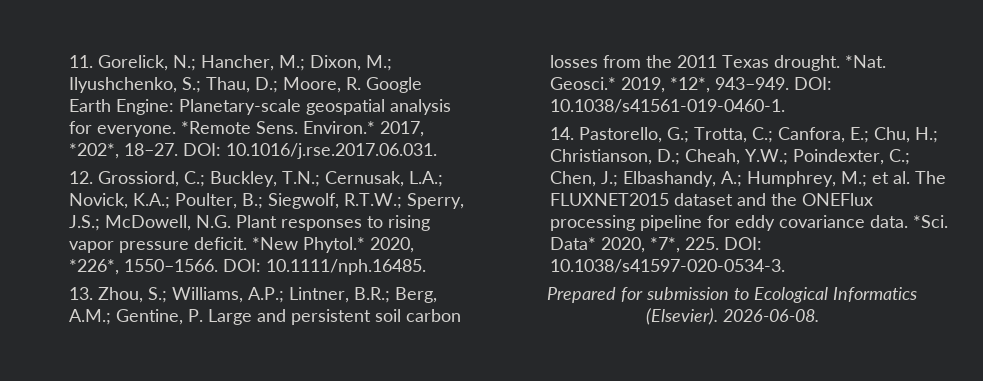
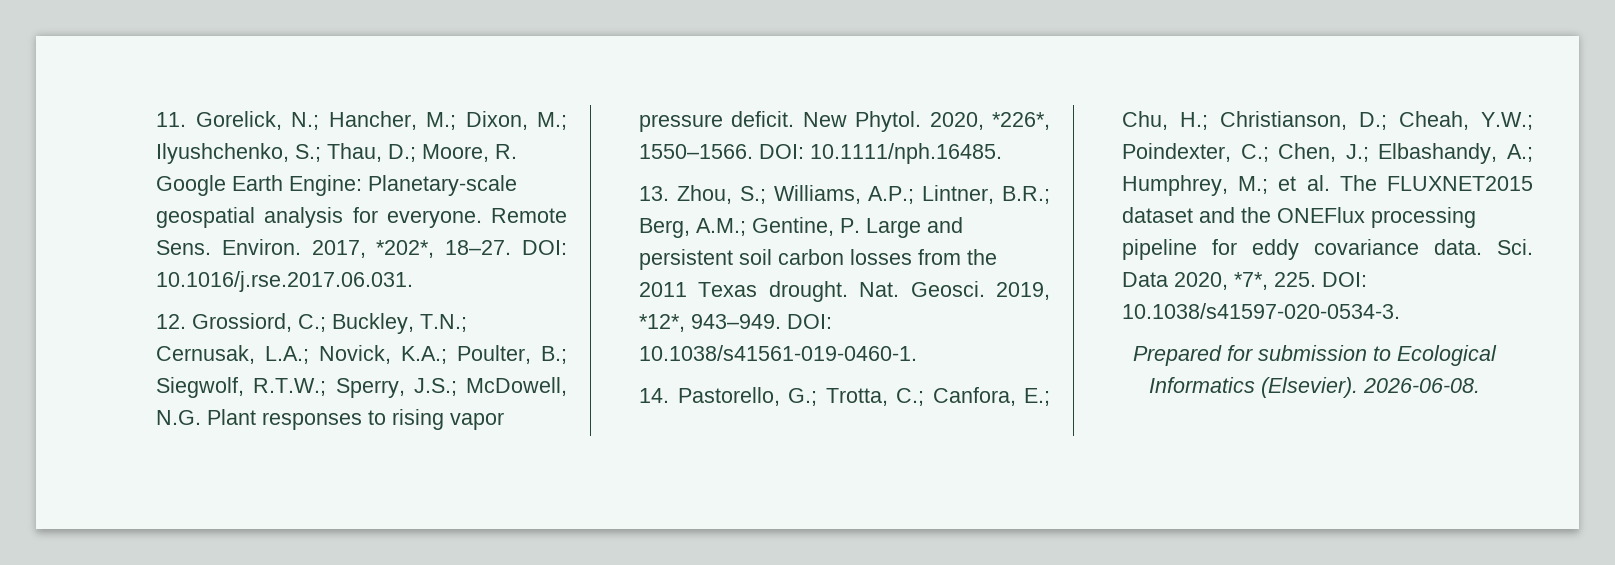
- *Remote Sens. Environ.* 2017, *202*, 18–27.
+ Remote Sens. Environ. 2017, *202*, 18–27.
- *New Phytol.* 2020, *226*, 1550–1566.
+ New Phytol. 2020, *226*, 1550–1566.
- *Nat. Geosci.* 2019, *12*, 943–949.
+ Nat. Geosci. 2019, *12*, 943–949.
- *Sci. Data* 2020, *7*, 225. DOI: 10.1038/s41597-020-0534-3.
+ Sci. Data 2020, *7*, 225. DOI: 10.1038/s41597-020-0534-3.

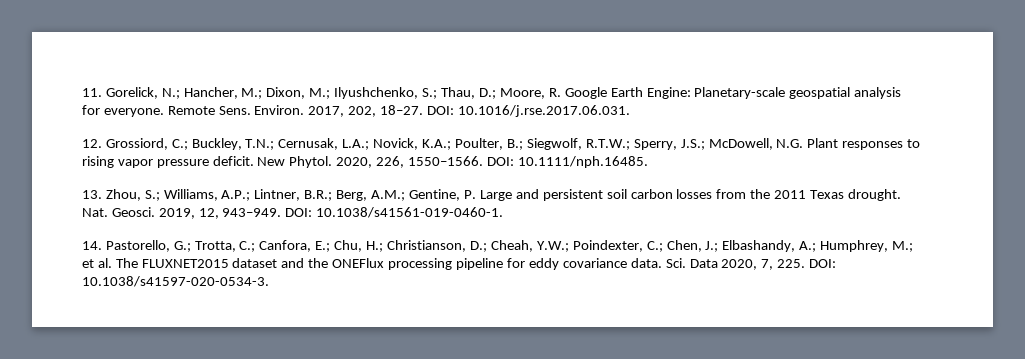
- 2017, *202*, 18–27.
+ 2017, 202, 18–27.
- 2020, *226*, 1550–1566.
+ 2020, 226, 1550–1566.
- 2019, *12*, 943–949.
+ 2019, 12, 943–949.
- Sci. Data 2020, *7*, 225. DOI: 10.1038/s41597-020-0534-3.
+ Sci. Data 2020, 7, 225. DOI: 10.1038/s41597-020-0534-3.
- Prepared for submission to Ecological Informatics (Elsevier). 2026-06-08.

